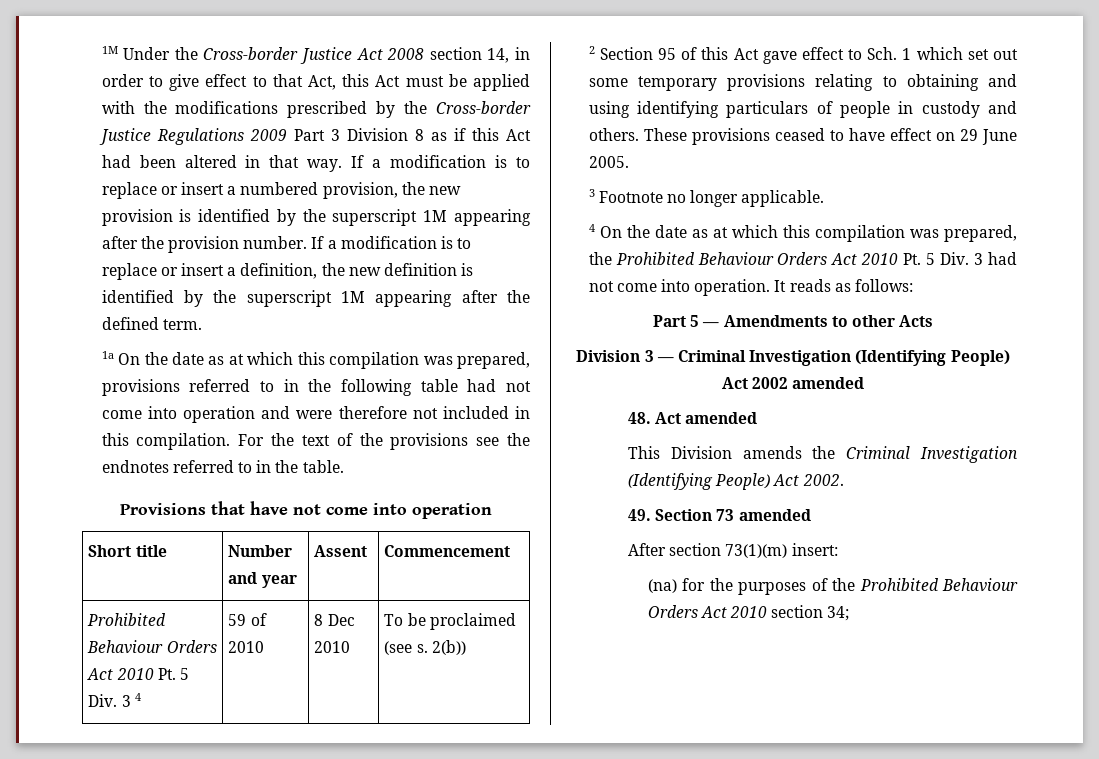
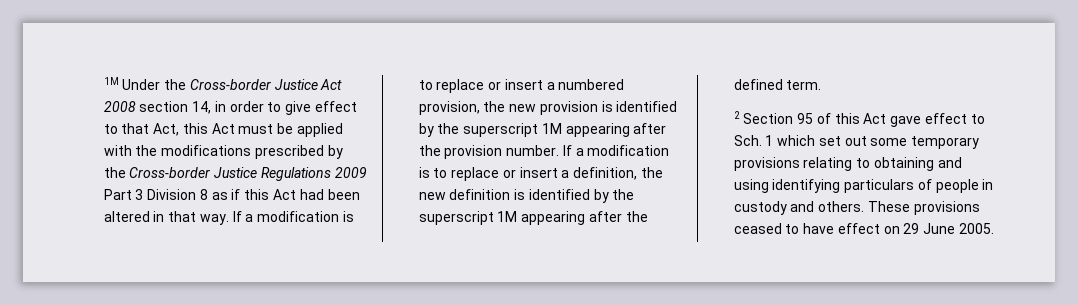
- 1a On the date as at which this compilation was prepared, provisions referred to in the following table had not come into operation and were therefore not included in this compilation. For the text of the provisions see the endnotes referred to in the table.
- Provisions that have not come into operation
- Short title | Number and year | Assent | Commencement
- Prohibited Behaviour Orders Act 2010 Pt. 5 Div. 3 4 | 59 of 2010 | 8 Dec 2010 | To be proclaimed (see s. 2(b))
- 3 Footnote no longer applicable.
- 4 On the date as at which this compilation was prepared, the Prohibited Behaviour Orders Act 2010 Pt. 5 Div. 3 had not come into operation. It reads as follows:
- Part 5 — Amendments to other Acts
- Division 3 — Criminal Investigation (Identifying People) Act 2002 amended
- 48. Act amended
- This Division amends the Criminal Investigation (Identifying People) Act 2002.
- 49. Section 73 amended
- After section 73(1)(m) insert:
- (na) for the purposes of the Prohibited Behaviour Orders Act 2010 section 34;

